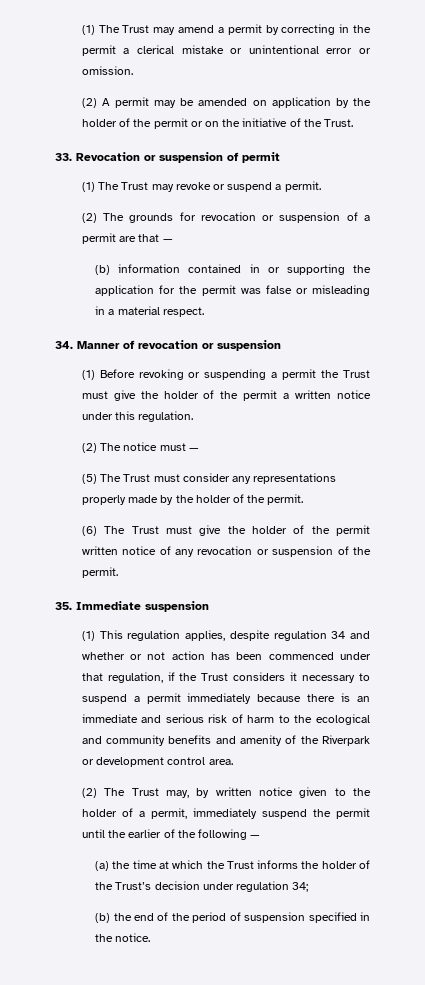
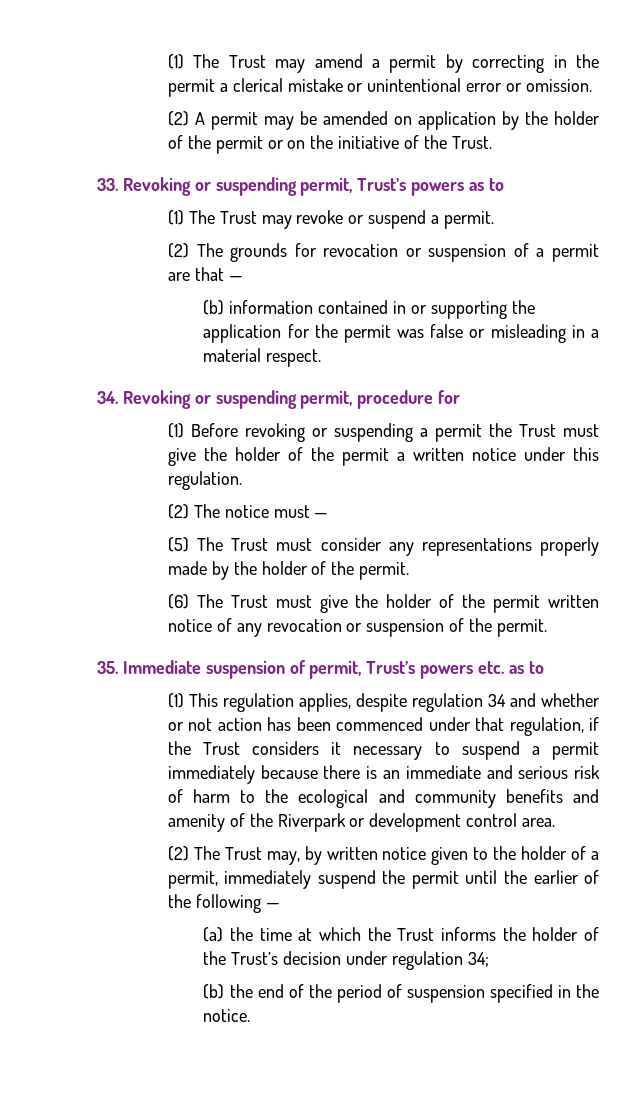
- 33. Revocation or suspension of permit
+ 33. Revoking or suspending permit, Trust’s powers as to
- 34. Manner of revocation or suspension
+ 34. Revoking or suspending permit, procedure for
- 35. Immediate suspension
+ 35. Immediate suspension of permit, Trust’s powers etc. as to

